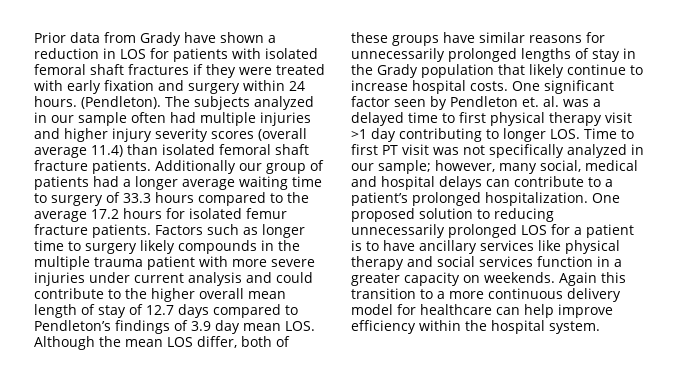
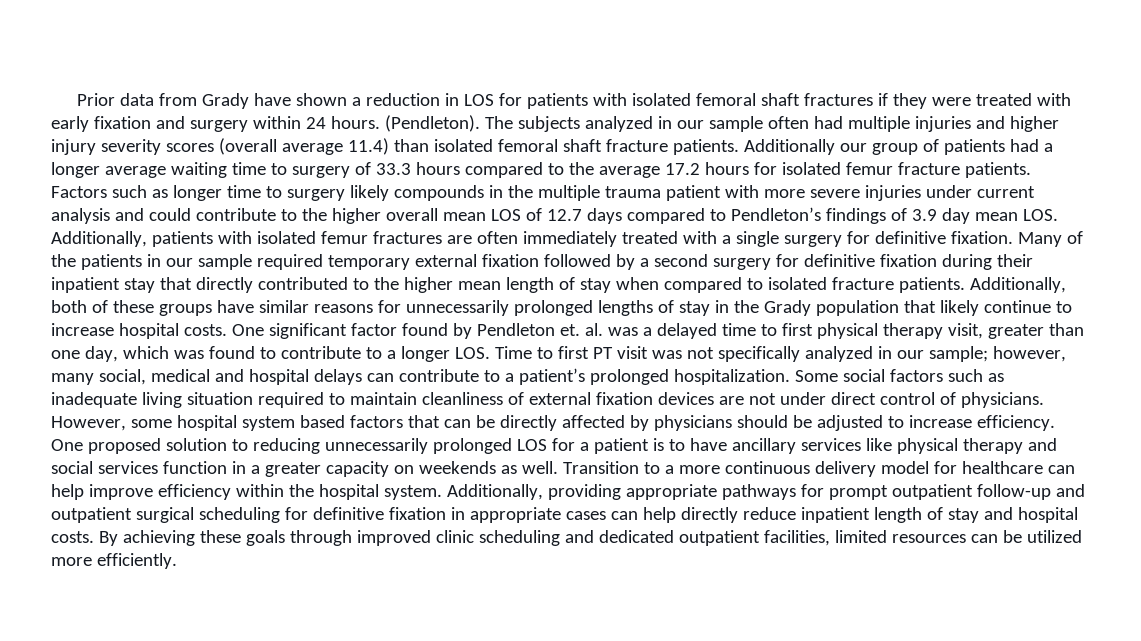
- Factors such as longer time to surgery likely compounds in the multiple trauma patient with more severe injuries under current analysis and could contribute to the higher overall mean length of stay of 12.7 days compared to Pendleton’s findings of 3.9 day mean LOS. Although the mean LOS differ, both of these groups have similar reasons for unnecessarily prolonged lengths of stay in the Grady population that likely continue to increase hospital costs.
+ Factors such as longer time to surgery likely compounds in the multiple trauma patient with more severe injuries under current analysis and could contribute to the higher overall mean LOS of 12.7 days compared to Pendleton’s findings of 3.9 day mean LOS. Additionally, patients with isolated femur fractures are often immediately treated with a single surgery for definitive fixation. Many of the patients in our sample required temporary external fixation followed by a second surgery for definitive fixation during their inpatient stay that directly contributed to the higher mean length of stay when compared to isolated fracture patients. Additionally, both of these groups have similar reasons for unnecessarily prolonged lengths of stay in the Grady population that likely continue to increase hospital costs.
- One significant factor seen by Pendleton et. al. was a delayed time to first physical therapy visit >1 day contributing to longer LOS. Time to first PT visit was not specifically analyzed in our sample; however, many social, medical and hospital delays can contribute to a patient’s prolonged hospitalization.
+ One significant factor found by Pendleton et. al. was a delayed time to first physical therapy visit, greater than one day, which was found to contribute to a longer LOS. Time to first PT visit was not specifically analyzed in our sample; however, many social, medical and hospital delays can contribute to a patient’s prolonged hospitalization.
+ Some social factors such as inadequate living situation required to maintain cleanliness of external fixation devices are not under direct control of physicians. However, some hospital system based factors that can be directly affected by physicians should be adjusted to increase efficiency.
- One proposed solution to reducing unnecessarily prolonged LOS for a patient is to have ancillary services like physical therapy and social services function in a greater capacity on weekends. Again this transition to a more continuous delivery model for healthcare can help improve efficiency within the hospital system.
+ One proposed solution to reducing unnecessarily prolonged LOS for a patient is to have ancillary services like physical therapy and social services function in a greater capacity on weekends as well. Transition to a more continuous delivery model for healthcare can help improve efficiency within the hospital system.
+ Additionally, providing appropriate pathways for prompt outpatient follow-up and outpatient surgical scheduling for definitive fixation in appropriate cases can help directly reduce inpatient length of stay and hospital costs. By achieving these goals through improved clinic scheduling and dedicated outpatient facilities, limited resources can be utilized more efficiently.

